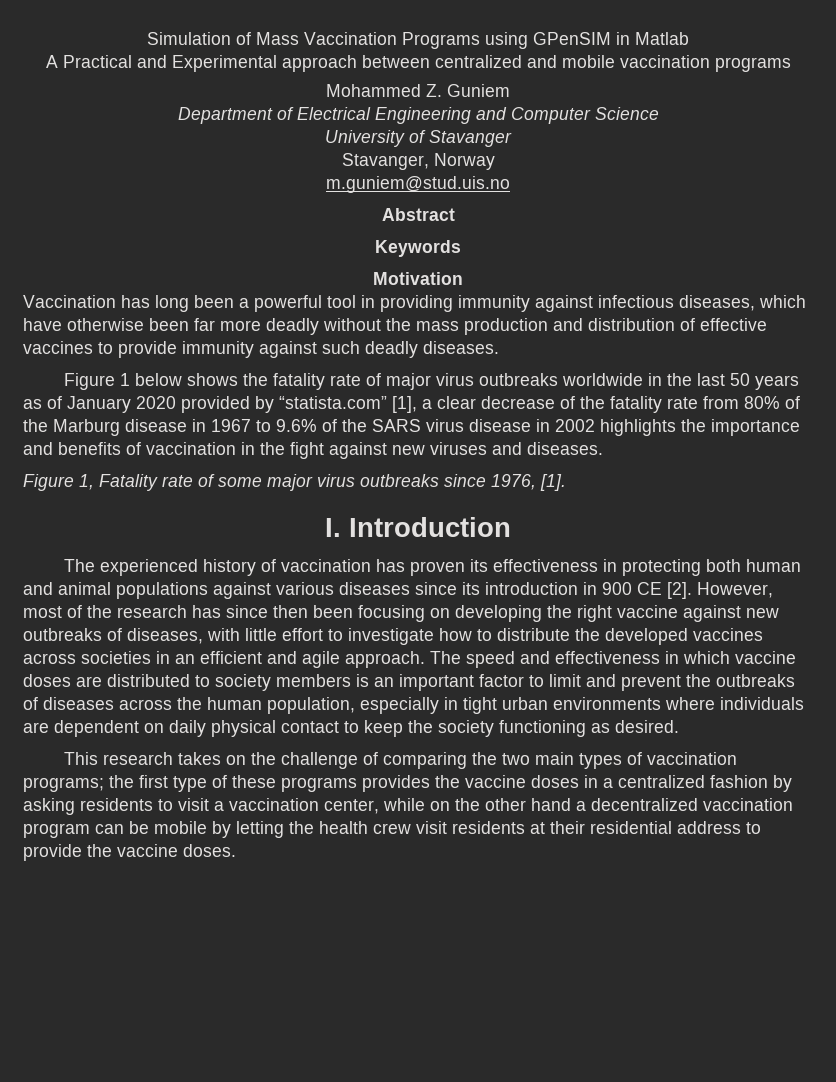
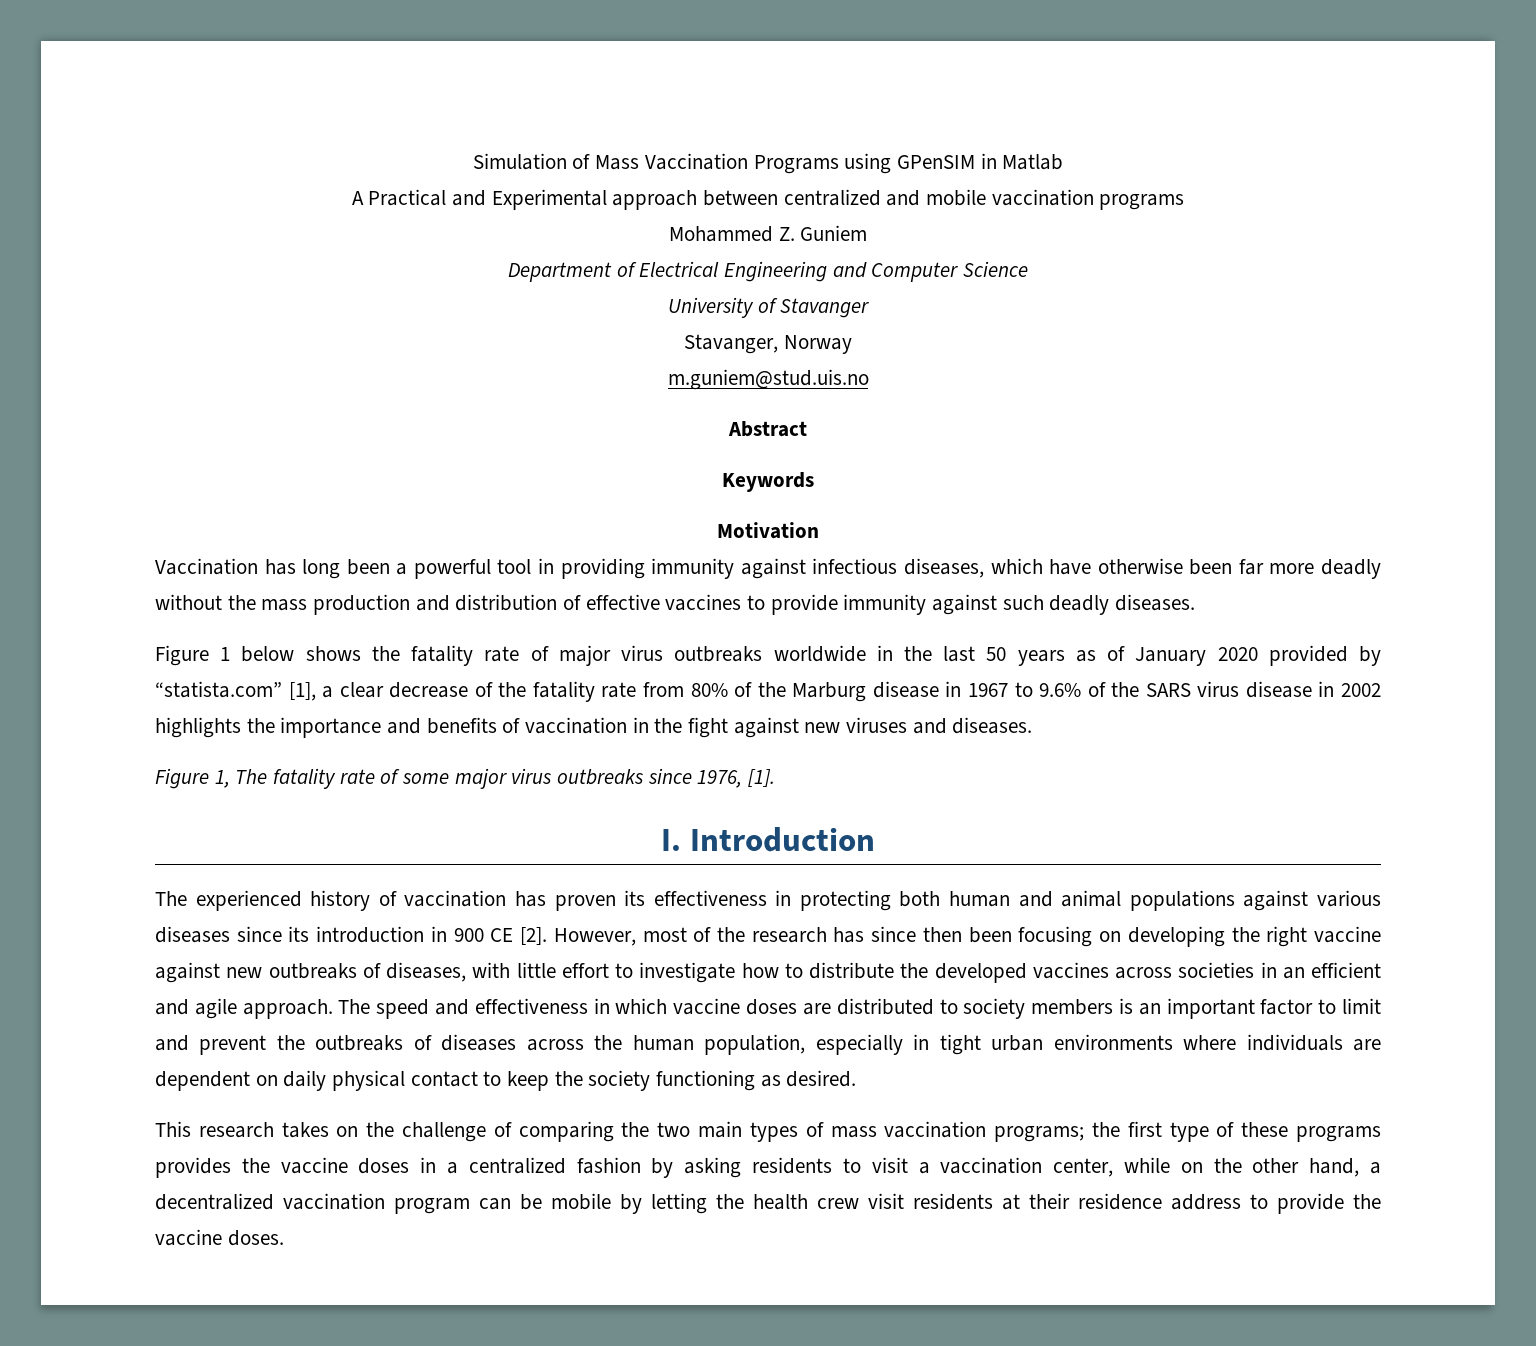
- Figure 1, Fatality rate of some major virus outbreaks since 1976, [1].
+ Figure 1, The fatality rate of some major virus outbreaks since 1976, [1].
- This research takes on the challenge of comparing the two main types of vaccination programs;
+ This research takes on the challenge of comparing the two main types of mass vaccination programs;
- the first type of these programs provides the vaccine doses in a centralized fashion by asking residents to visit a vaccination center, while on the other hand a decentralized vaccination program can be mobile by letting the health crew visit residents at their residential address to provide the vaccine doses.
+ the first type of these programs provides the vaccine doses in a centralized fashion by asking residents to visit a vaccination center, while on the other hand, a decentralized vaccination program can be mobile by letting the health crew visit residents at their residence address to provide the vaccine doses.

